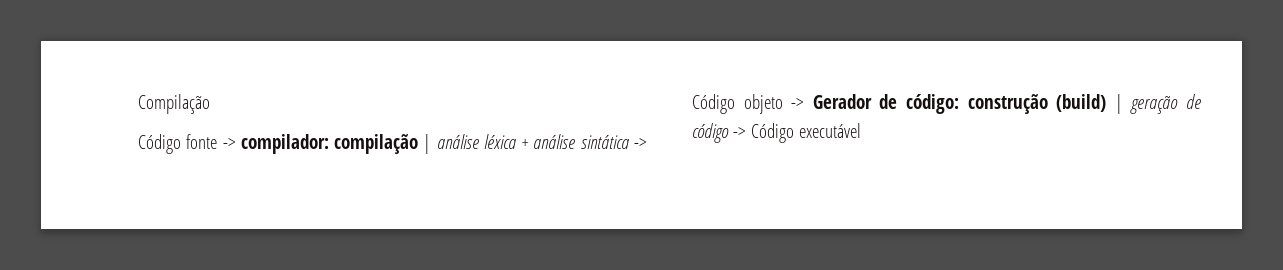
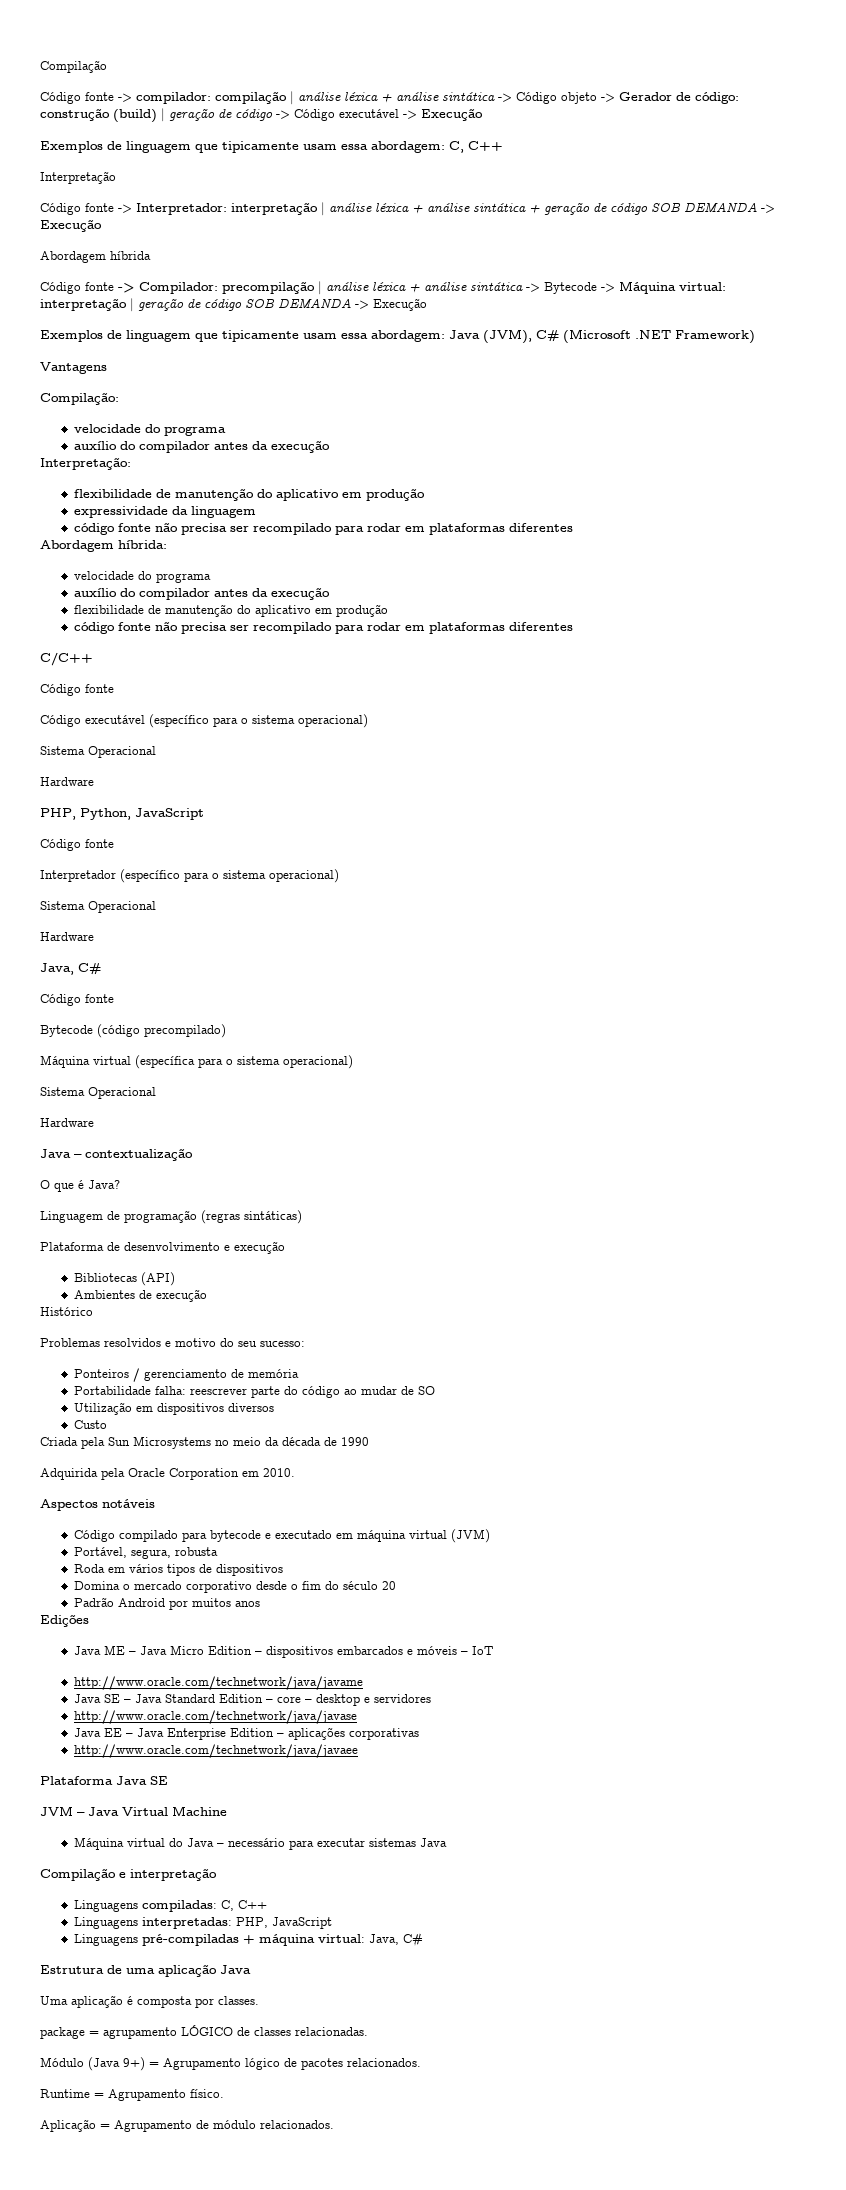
- Código fonte -> compilador: compilação | análise léxica + análise sintática -> Código objeto -> Gerador de código: construção (build) | geração de código -> Código executável
+ Código fonte -> compilador: compilação | análise léxica + análise sintática -> Código objeto -> Gerador de código: construção (build) | geração de código -> Código executável -> Execução
+ Exemplos de linguagem que tipicamente usam essa abordagem: C, C++
+ Interpretação
+ Código fonte -> Interpretador: interpretação | análise léxica + análise sintática + geração de código SOB DEMANDA -> Execução
+ Abordagem híbrida
+ Código fonte -> Compilador: precompilação | análise léxica + análise sintática -> Bytecode -> Máquina virtual: interpretação | geração de código SOB DEMANDA -> Execução
+ Exemplos de linguagem que tipicamente usam essa abordagem: Java (JVM), C# (Microsoft .NET Framework)
+ Vantagens
+ Compilação:
+ velocidade do programa
+ auxílio do compilador antes da execução
+ Interpretação:
+ flexibilidade de manutenção do aplicativo em produção
+ expressividade da linguagem
+ código fonte não precisa ser recompilado para rodar em plataformas diferentes
+ Abordagem híbrida:
+ velocidade do programa
+ auxílio do compilador antes da execução
+ flexibilidade de manutenção do aplicativo em produção
+ código fonte não precisa ser recompilado para rodar em plataformas diferentes
+ C/C++
+ Código fonte
+ Código executável (específico para o sistema operacional)
+ Sistema Operacional
+ Hardware
+ PHP, Python, JavaScript
+ Código fonte
+ Interpretador (específico para o sistema operacional)
+ Sistema Operacional
+ Hardware
+ Java, C#
+ Código fonte
+ Bytecode (código precompilado)
+ Máquina virtual (específica para o sistema operacional)
+ Sistema Operacional
+ Hardware
+ Java – contextualização
+ O que é Java?
+ Linguagem de programação (regras sintáticas)
+ Plataforma de desenvolvimento e execução
+ Bibliotecas (API)
+ Ambientes de execução
+ Histórico
+ Problemas resolvidos e motivo do seu sucesso:
+ Ponteiros / gerenciamento de memória
+ Portabilidade falha: reescrever parte do código ao mudar de SO
+ Utilização em dispositivos diversos
+ Custo
+ Criada pela Sun Microsystems no meio da década de 1990
+ Adquirida pela Oracle Corporation em 2010.
+ Aspectos notáveis
+ Código compilado para bytecode e executado em máquina virtual (JVM)
+ Portável, segura, robusta
+ Roda em vários tipos de dispositivos
+ Domina o mercado corporativo desde o fim do século 20
+ Padrão Android por muitos anos
+ Edições
+ Java ME – Java Micro Edition – dispositivos embarcados e móveis – IoT
+ http://www.oracle.com/technetwork/java/javame
+ Java SE – Java Standard Edition – core – desktop e servidores
+ http://www.oracle.com/technetwork/java/javase
+ Java EE – Java Enterprise Edition – aplicações corporativas
+ http://www.oracle.com/technetwork/java/javaee
+ Plataforma Java SE
+ JVM – Java Virtual Machine
+ Máquina virtual do Java – necessário para executar sistemas Java
+ Compilação e interpretação
+ Linguagens compiladas: C, C++
+ Linguagens interpretadas: PHP, JavaScript
+ Linguagens pré-compiladas + máquina virtual: Java, C#
+ Estrutura de uma aplicação Java
+ Uma aplicação é composta por classes.
+ package = agrupamento LÓGICO de classes relacionadas.
+ Módulo (Java 9+) = Agrupamento lógico de pacotes relacionados.
+ Runtime = Agrupamento físico.
+ Aplicação = Agrupamento de módulo relacionados.

